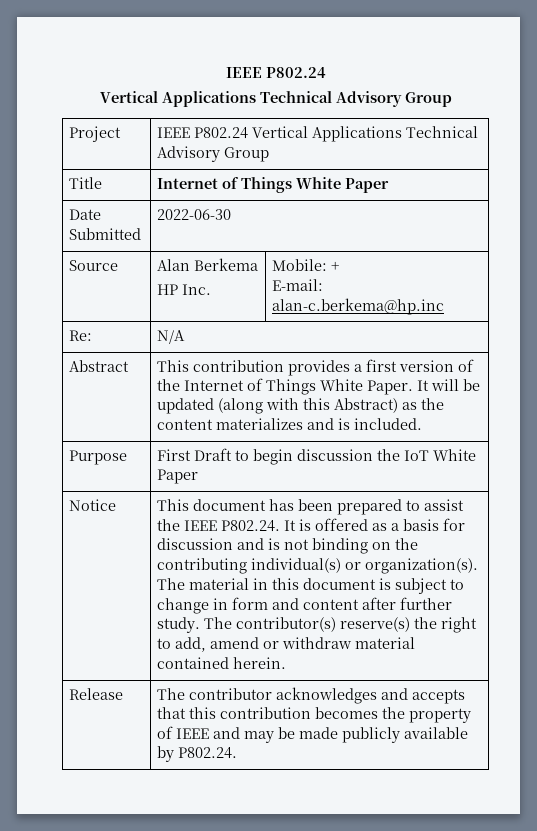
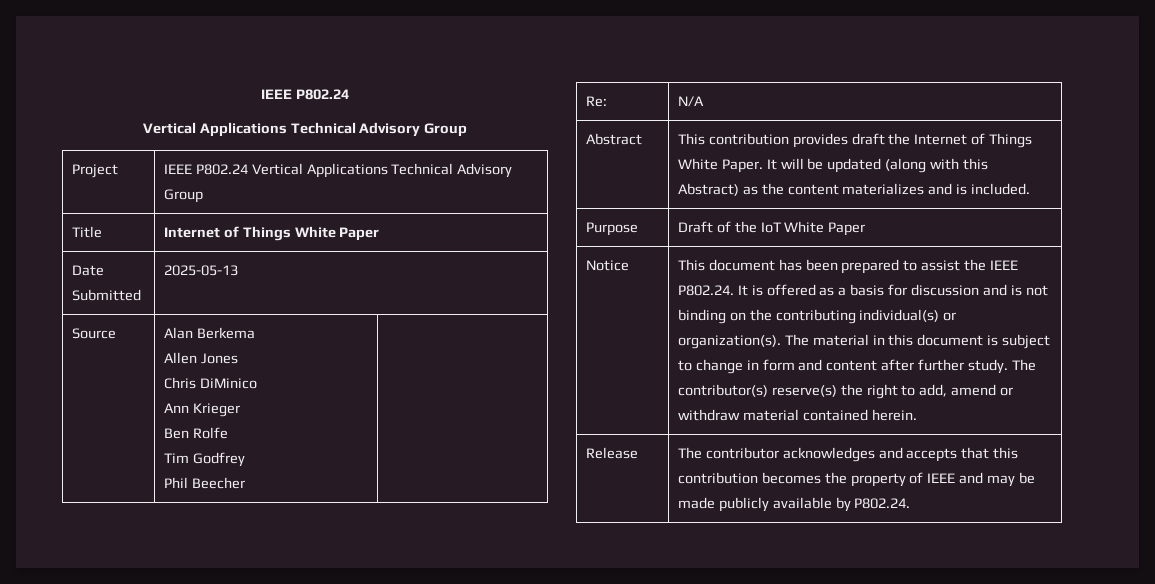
- Date Submitted | 2022-06-30
+ Date Submitted | 2025-05-13
  Source | Alan Berkema
- HP Inc. | Mobile: +
- E-mail: alan-c.berkema@hp.inc
+ Allen Jones
+ Chris DiMinico
+ Ann Krieger
+ Ben Rolfe
+ Tim Godfrey
+ Phil Beecher |
- Abstract | This contribution provides a first version of the Internet of Things White Paper. It will be updated (along with this Abstract) as the content materializes and is included.
+ Abstract | This contribution provides draft the Internet of Things White Paper. It will be updated (along with this Abstract) as the content materializes and is included.
- Purpose | First Draft to begin discussion the IoT White Paper
+ Purpose | Draft of the IoT White Paper

